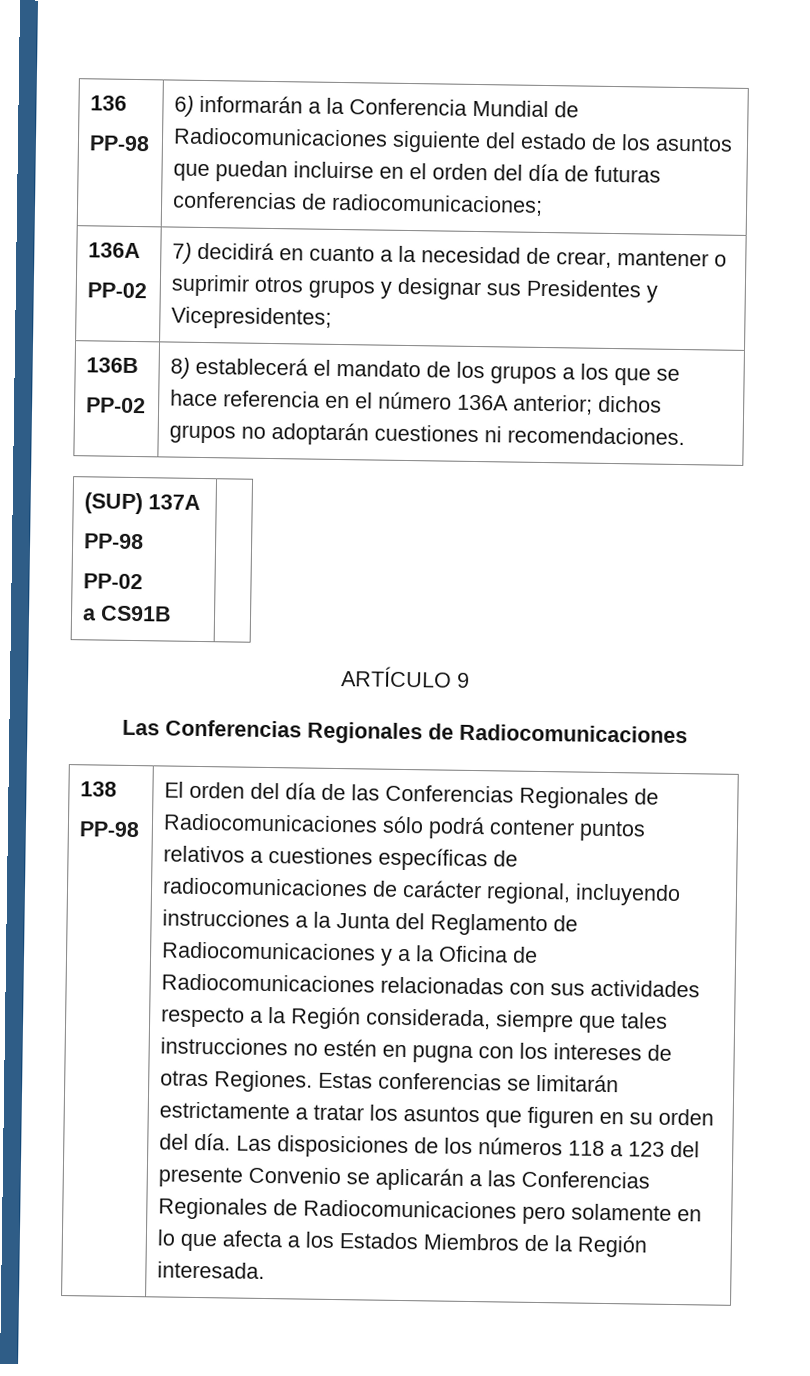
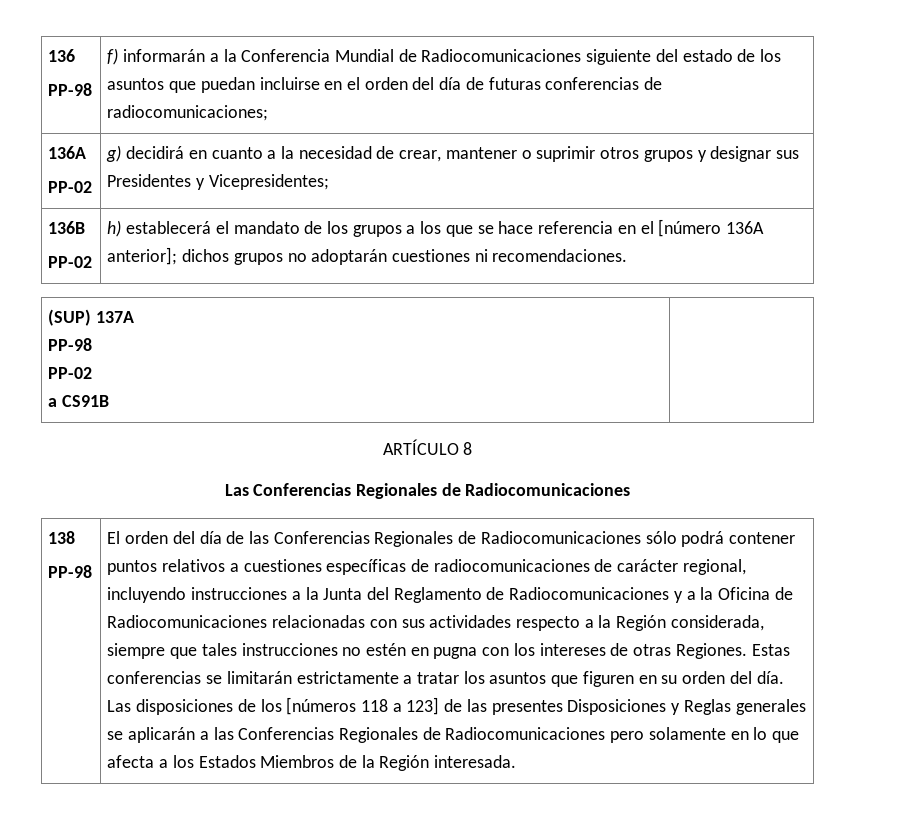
  136
- PP-98 | 6) informarán a la Conferencia Mundial de Radiocomunicaciones siguiente del estado de los asuntos que puedan incluirse en el orden del día de futuras conferencias de radiocomunicaciones;
+ PP-98 | f) informarán a la Conferencia Mundial de Radiocomunicaciones siguiente del estado de los asuntos que puedan incluirse en el orden del día de futuras conferencias de radiocomunicaciones;
  136A
- PP-02 | 7) decidirá en cuanto a la necesidad de crear, mantener o suprimir otros grupos y designar sus Presidentes y Vicepresidentes;
+ PP-02 | g) decidirá en cuanto a la necesidad de crear, mantener o suprimir otros grupos y designar sus Presidentes y Vicepresidentes;
  136B
- PP-02 | 8) establecerá el mandato de los grupos a los que se hace referencia en el número 136A anterior; dichos grupos no adoptarán cuestiones ni recomendaciones.
+ PP-02 | h) establecerá el mandato de los grupos a los que se hace referencia en el [número 136A anterior]; dichos grupos no adoptarán cuestiones ni recomendaciones.
- ARTÍCULO 9
+ ARTÍCULO 8
- Las disposiciones de los números 118 a 123 del presente Convenio se aplicarán a las Conferencias Regionales de Radiocomunicaciones pero solamente en lo que afecta a los Estados Miembros de la Región interesada.
+ Las disposiciones de los [números 118 a 123] de las presentes Disposiciones y Reglas generales se aplicarán a las Conferencias Regionales de Radiocomunicaciones pero solamente en lo que afecta a los Estados Miembros de la Región interesada.

